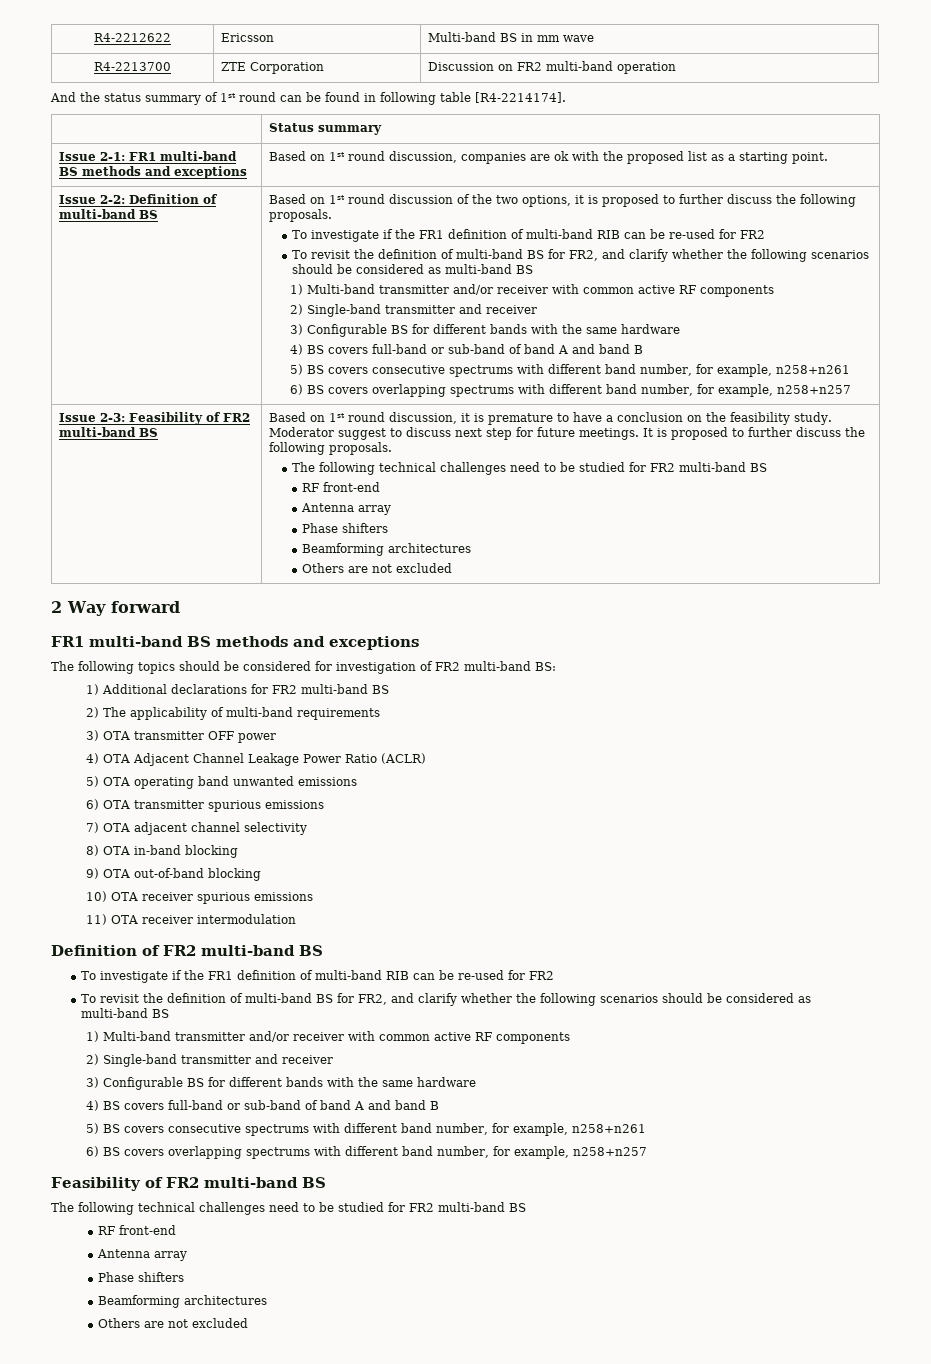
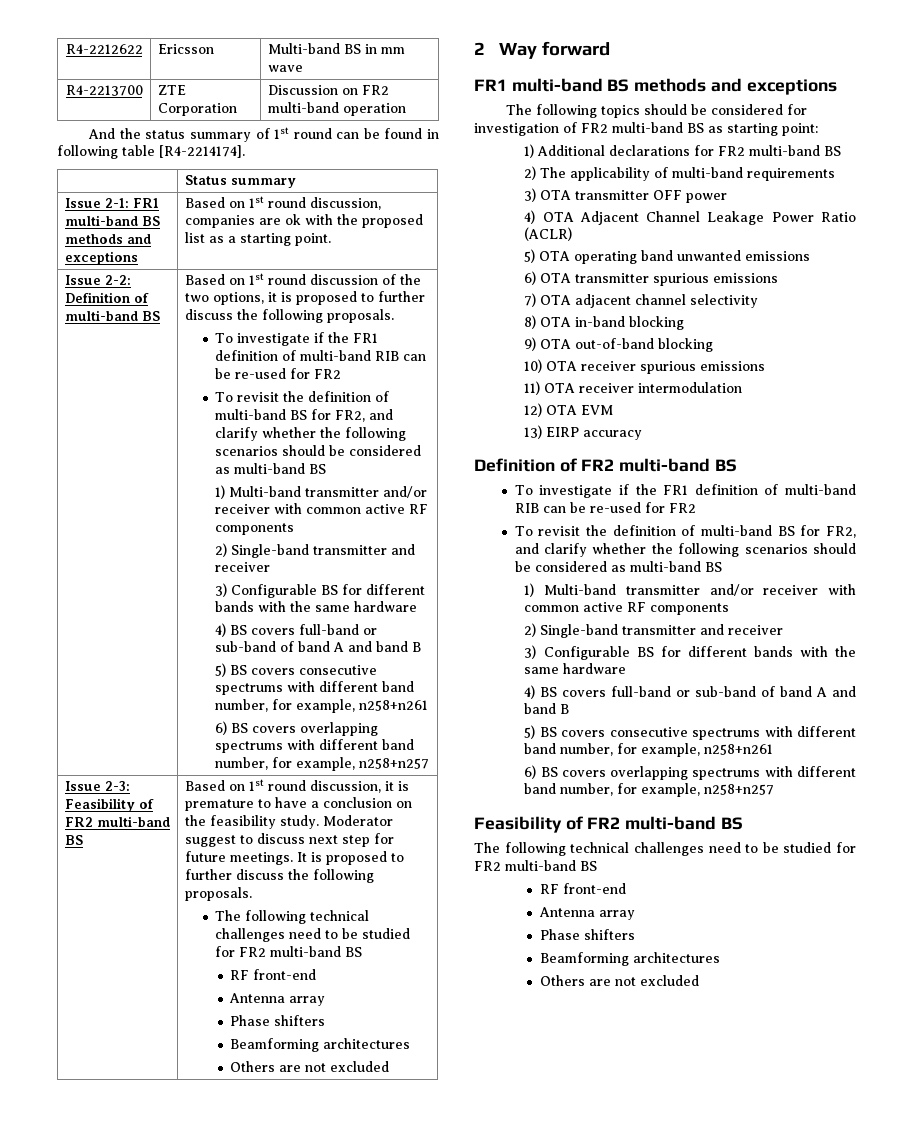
- The following topics should be considered for investigation of FR2 multi-band BS:
+ The following topics should be considered for investigation of FR2 multi-band BS as starting point:
+ 12) OTA EVM
+ 13) EIRP accuracy

